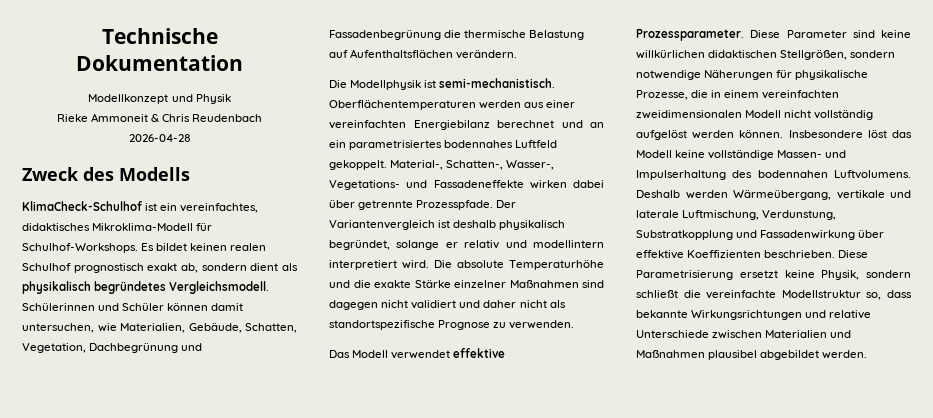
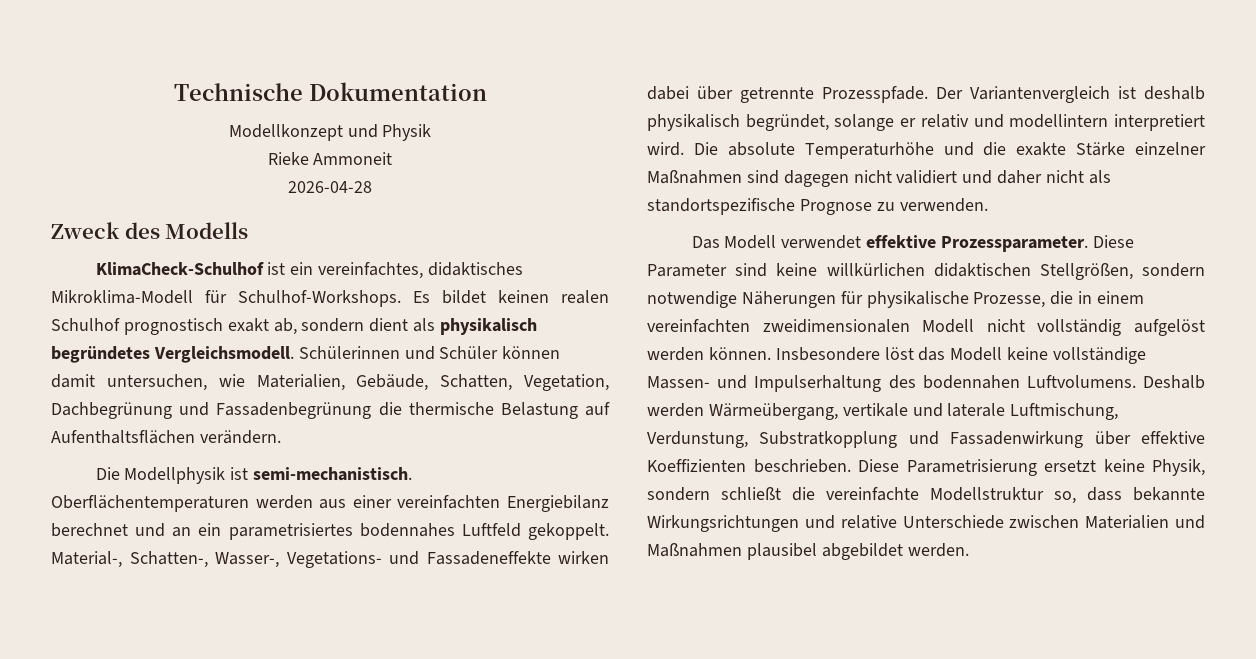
- Rieke Ammoneit & Chris Reudenbach
+ Rieke Ammoneit

